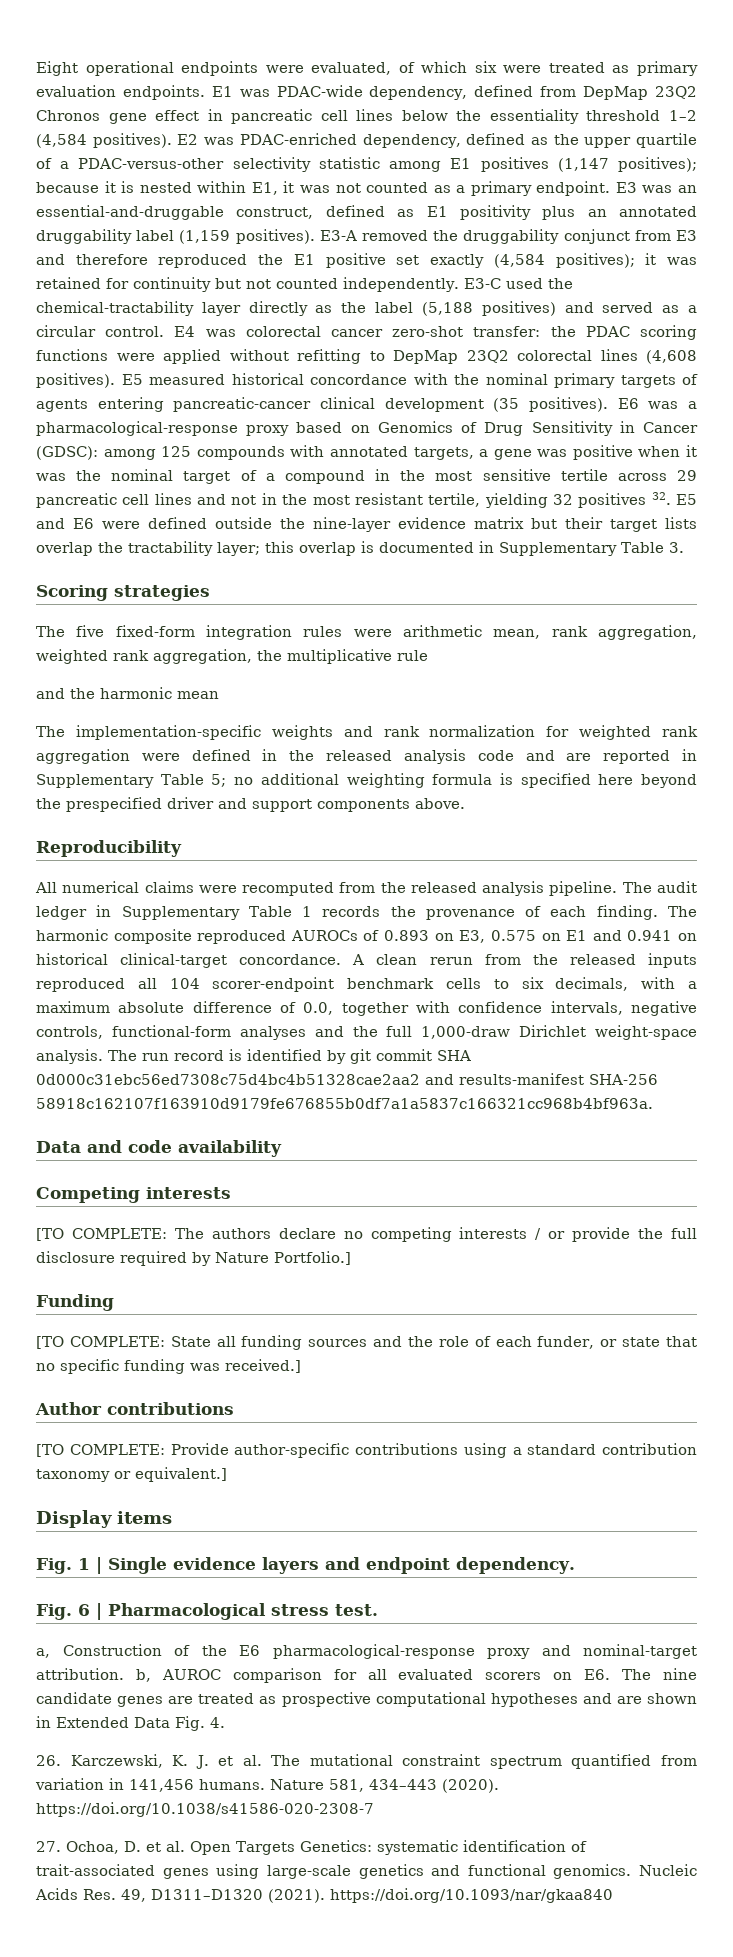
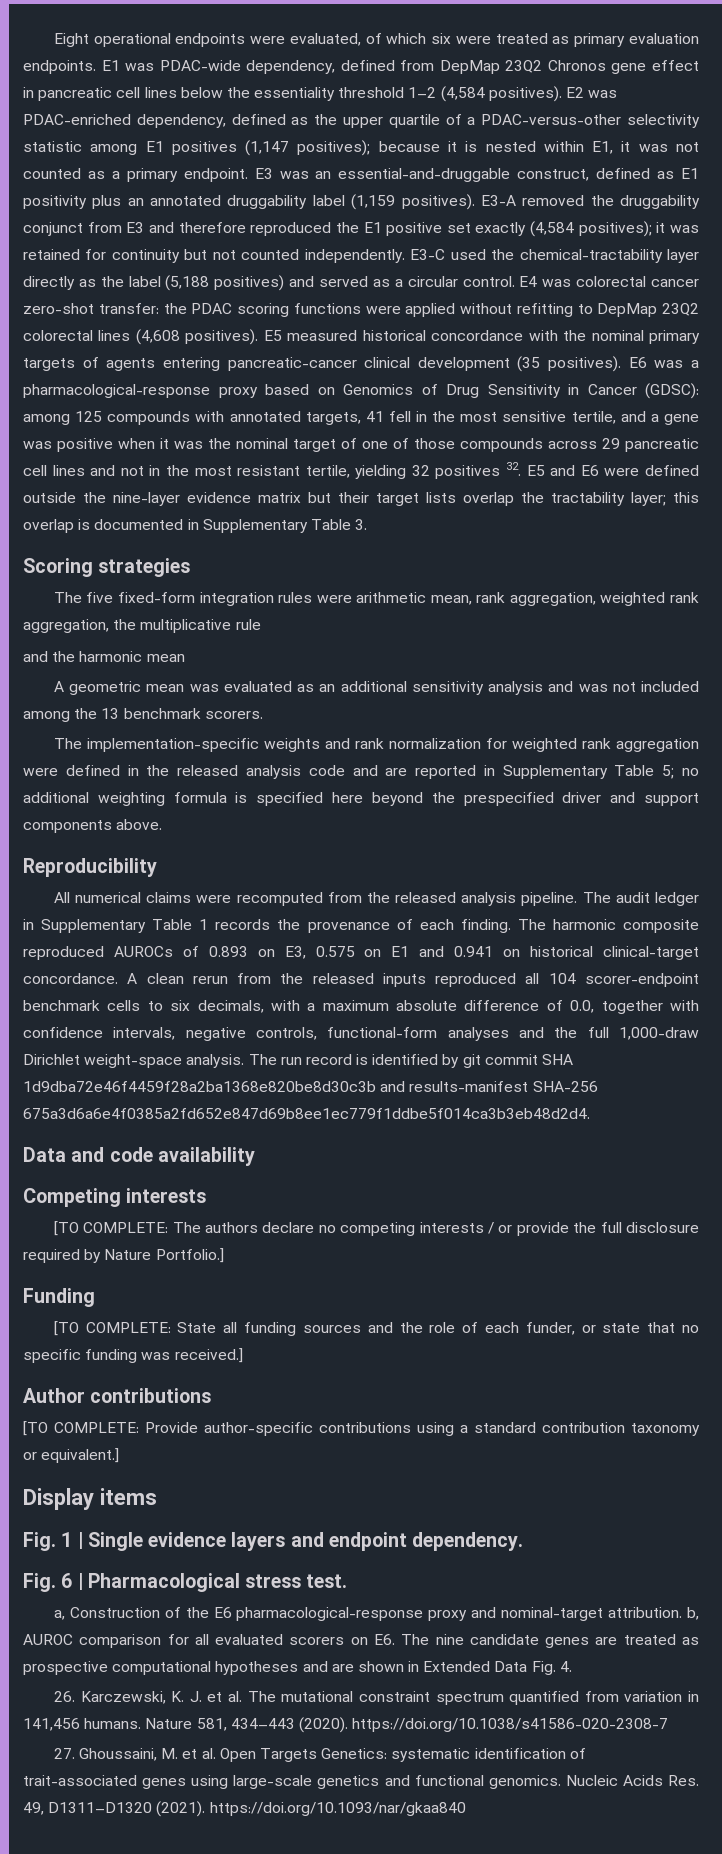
- among 125 compounds with annotated targets, a gene was positive when it was the nominal target of a compound in the most sensitive tertile across 29 pancreatic cell lines and not in the most resistant tertile, yielding 32 positives 32. E5 and E6 were defined outside the nine-layer evidence matrix but their target lists overlap the tractability layer;
+ among 125 compounds with annotated targets, 41 fell in the most sensitive tertile, and a gene was positive when it was the nominal target of one of those compounds across 29 pancreatic cell lines and not in the most resistant tertile, yielding 32 positives 32. E5 and E6 were defined outside the nine-layer evidence matrix but their target lists overlap the tractability layer;
+ A geometric mean was evaluated as an additional sensitivity analysis and was not included among the 13 benchmark scorers.
- The run record is identified by git commit SHA 0d000c31ebc56ed7308c75d4bc4b51328cae2aa2 and results-manifest SHA-256 58918c162107f163910d9179fe676855b0df7a1a5837c166321cc968b4bf963a.
+ The run record is identified by git commit SHA 1d9dba72e46f4459f28a2ba1368e820be8d30c3b and results-manifest SHA-256 675a3d6a6e4f0385a2fd652e847d69b8ee1ec779f1ddbe5f014ca3b3eb48d2d4.
- 27. Ochoa, D. et al. Open Targets Genetics: systematic identification of trait-associated genes using large-scale genetics and functional genomics.
+ 27. Ghoussaini, M. et al. Open Targets Genetics: systematic identification of trait-associated genes using large-scale genetics and functional genomics.

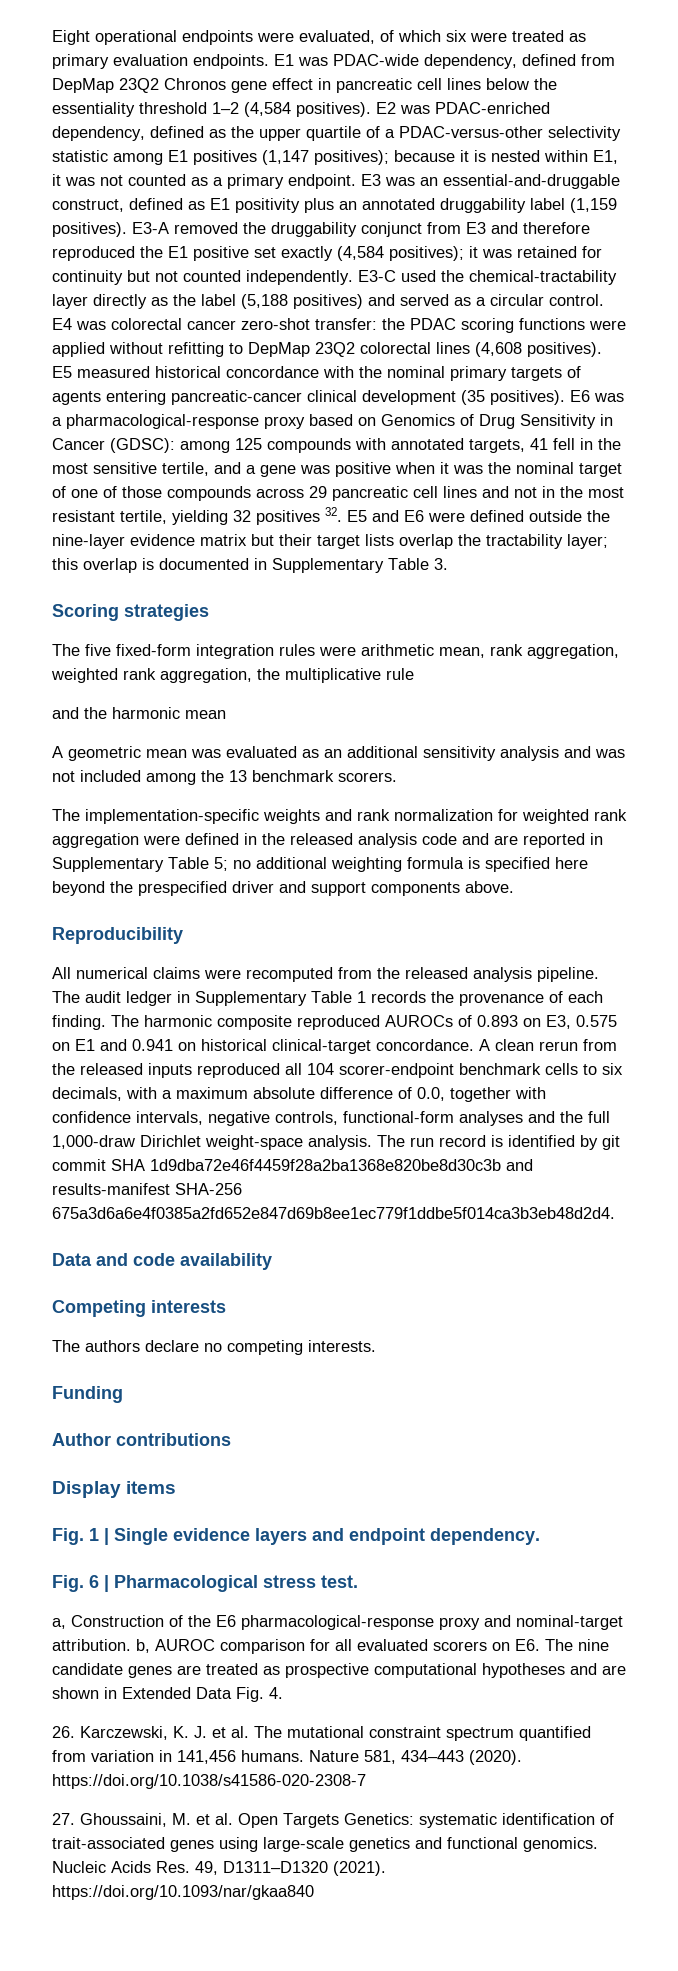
- [TO COMPLETE: The authors declare no competing interests / or provide the full disclosure required by Nature Portfolio.]
+ The authors declare no competing interests.
  Funding
- [TO COMPLETE: State all funding sources and the role of each funder, or state that no specific funding was received.]
  Author contributions
- [TO COMPLETE: Provide author-specific contributions using a standard contribution taxonomy or equivalent.]

